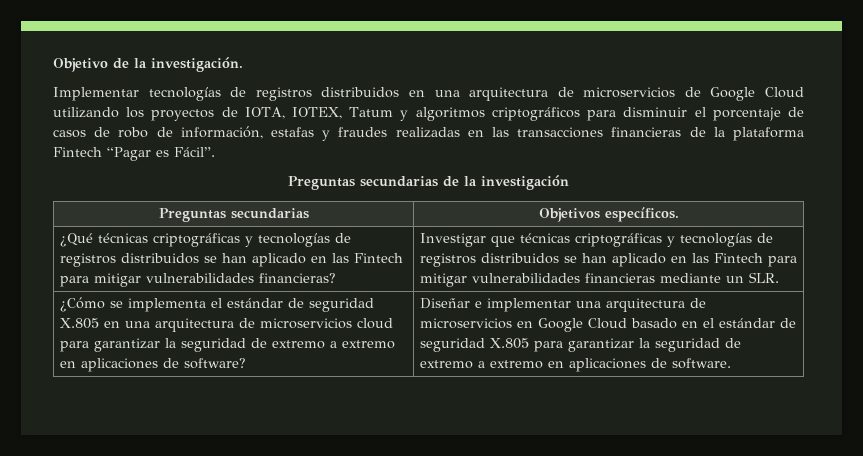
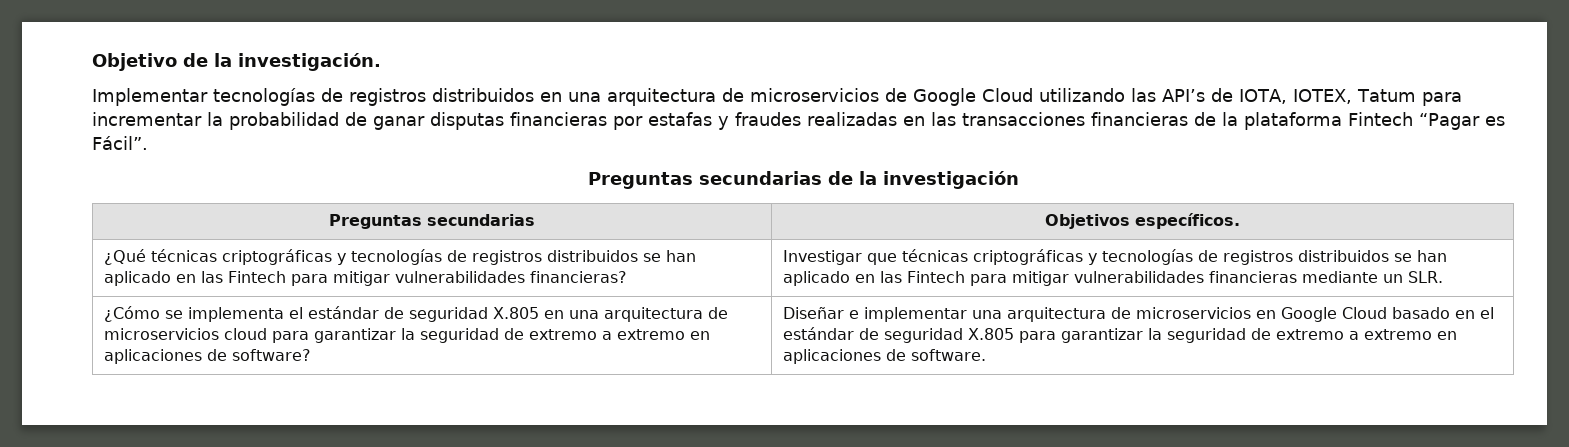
- Implementar tecnologías de registros distribuidos en una arquitectura de microservicios de Google Cloud utilizando los proyectos de IOTA, IOTEX, Tatum y algoritmos criptográficos para disminuir el porcentaje de casos de robo de información, estafas y fraudes realizadas en las transacciones financieras de la plataforma Fintech “Pagar es Fácil”.
+ Implementar tecnologías de registros distribuidos en una arquitectura de microservicios de Google Cloud utilizando las API’s de IOTA, IOTEX, Tatum para incrementar la probabilidad de ganar disputas financieras por estafas y fraudes realizadas en las transacciones financieras de la plataforma Fintech “Pagar es Fácil”.

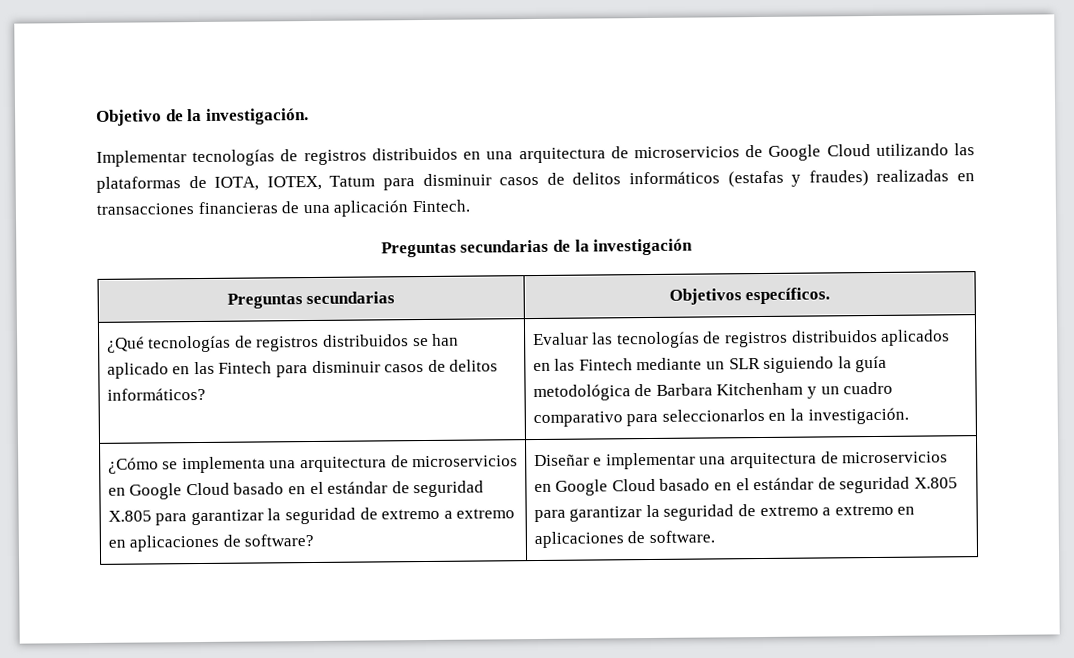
- Implementar tecnologías de registros distribuidos en una arquitectura de microservicios de Google Cloud utilizando las API’s de IOTA, IOTEX, Tatum para incrementar la probabilidad de ganar disputas financieras por estafas y fraudes realizadas en las transacciones financieras de la plataforma Fintech “Pagar es Fácil”.
+ Implementar tecnologías de registros distribuidos en una arquitectura de microservicios de Google Cloud utilizando las plataformas de IOTA, IOTEX, Tatum para disminuir casos de delitos informáticos (estafas y fraudes) realizadas en transacciones financieras de una aplicación Fintech.
- ¿Qué técnicas criptográficas y tecnologías de registros distribuidos se han aplicado en las Fintech para mitigar vulnerabilidades financieras? | Investigar que técnicas criptográficas y tecnologías de registros distribuidos se han aplicado en las Fintech para mitigar vulnerabilidades financieras mediante un SLR.
- ¿Cómo se implementa el estándar de seguridad X.805 en una arquitectura de microservicios cloud para garantizar la seguridad de extremo a extremo en aplicaciones de software?
+ ¿Qué tecnologías de registros distribuidos se han aplicado en las Fintech para disminuir casos de delitos informáticos? | Evaluar las tecnologías de registros distribuidos aplicados en las Fintech mediante un SLR siguiendo la guía metodológica de Barbara Kitchenham y un cuadro comparativo para seleccionarlos en la investigación.
+ ¿Cómo se implementa una arquitectura de microservicios en Google Cloud basado en el estándar de seguridad X.805 para garantizar la seguridad de extremo a extremo en aplicaciones de software?

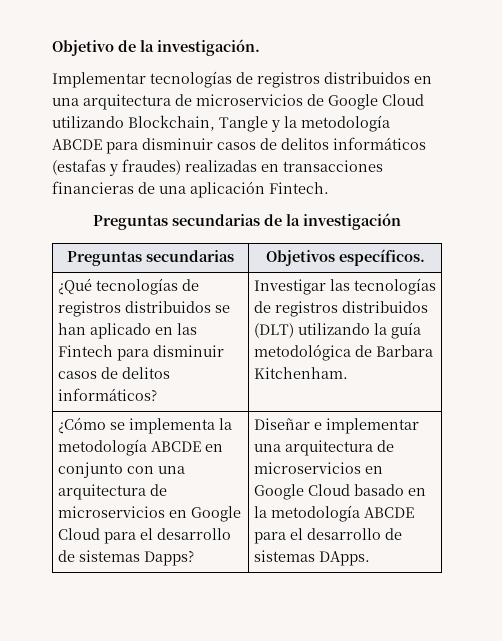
- Implementar tecnologías de registros distribuidos en una arquitectura de microservicios de Google Cloud utilizando las plataformas de IOTA, IOTEX, Tatum para disminuir casos de delitos informáticos (estafas y fraudes) realizadas en transacciones financieras de una aplicación Fintech.
+ Implementar tecnologías de registros distribuidos en una arquitectura de microservicios de Google Cloud utilizando Blockchain, Tangle y la metodología ABCDE para disminuir casos de delitos informáticos (estafas y fraudes) realizadas en transacciones financieras de una aplicación Fintech.
- Evaluar las tecnologías de registros distribuidos aplicados en las Fintech mediante un SLR siguiendo la guía metodológica de Barbara Kitchenham y un cuadro comparativo para seleccionarlos en la investigación.
- ¿Cómo se implementa una arquitectura de microservicios en Google Cloud basado en el estándar de seguridad X.805 para garantizar la seguridad de extremo a extremo en aplicaciones de software?
+ Investigar las tecnologías de registros distribuidos (DLT) utilizando la guía metodológica de Barbara Kitchenham.
+ ¿Cómo se implementa la metodología ABCDE en conjunto con una arquitectura de microservicios en Google Cloud para el desarrollo de sistemas Dapps?
- Diseñar e implementar una arquitectura de microservicios en Google Cloud basado en el estándar de seguridad X.805 para garantizar la seguridad de extremo a extremo en aplicaciones de software.
+ Diseñar e implementar una arquitectura de microservicios en Google Cloud basado en la metodología ABCDE para el desarrollo de sistemas DApps.

